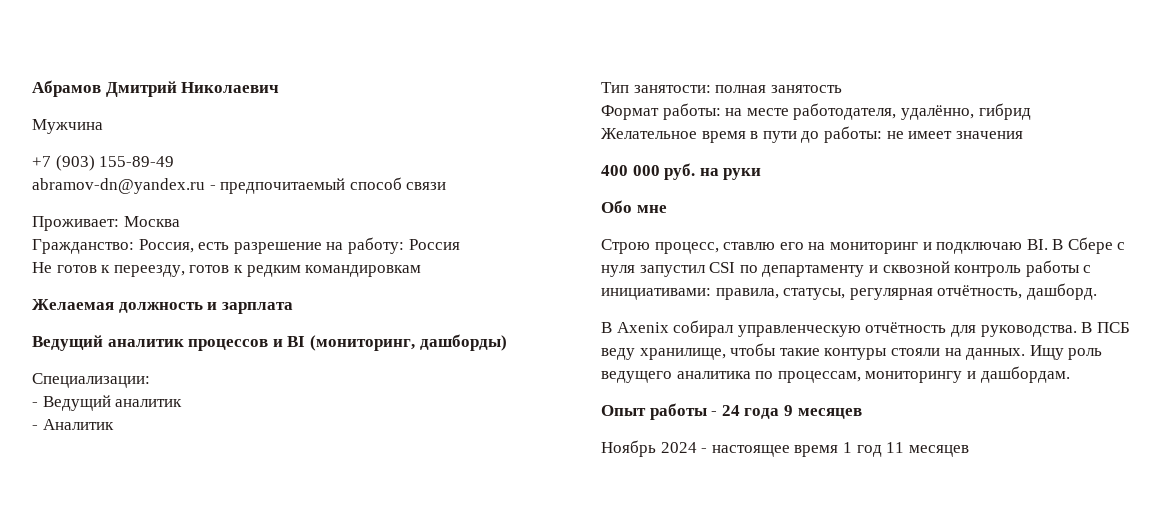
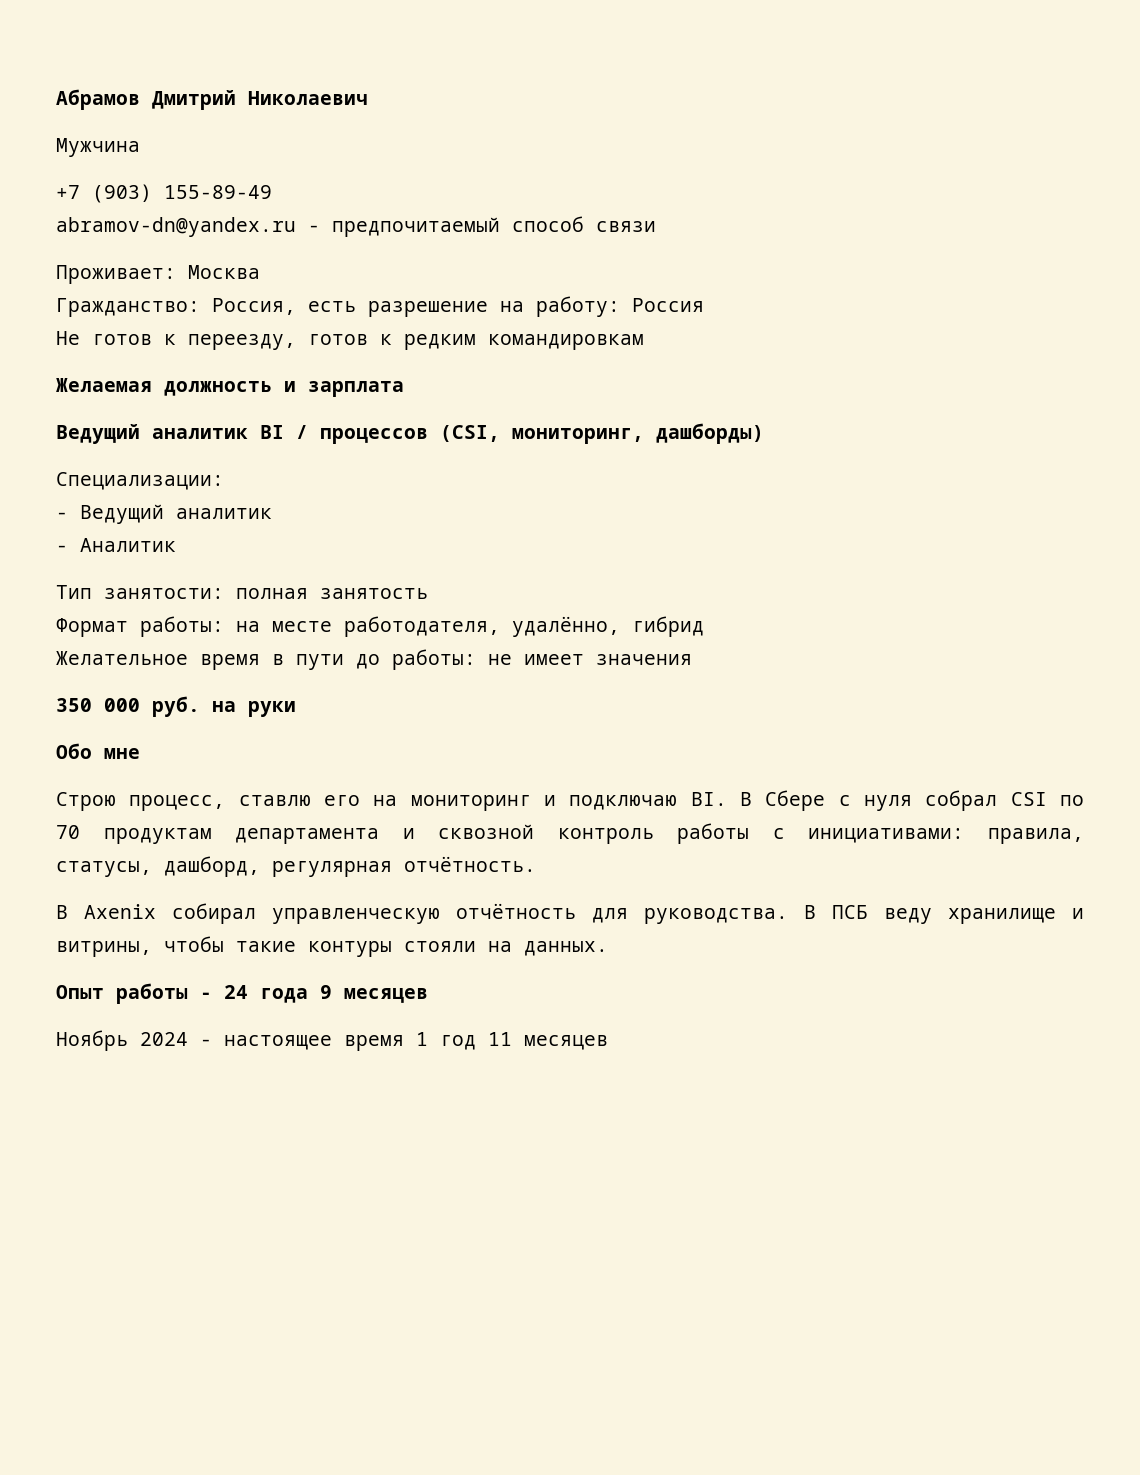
- Ведущий аналитик процессов и BI (мониторинг, дашборды)
+ Ведущий аналитик BI / процессов (CSI, мониторинг, дашборды)
- 400 000 руб. на руки
+ 350 000 руб. на руки
- Строю процесс, ставлю его на мониторинг и подключаю BI. В Сбере с нуля запустил CSI по департаменту и сквозной контроль работы с инициативами: правила, статусы, регулярная отчётность, дашборд.
+ Строю процесс, ставлю его на мониторинг и подключаю BI. В Сбере с нуля собрал CSI по 70 продуктам департамента и сквозной контроль работы с инициативами: правила, статусы, дашборд, регулярная отчётность.
- В ПСБ веду хранилище, чтобы такие контуры стояли на данных. Ищу роль ведущего аналитика по процессам, мониторингу и дашбордам.
+ В ПСБ веду хранилище и витрины, чтобы такие контуры стояли на данных.

